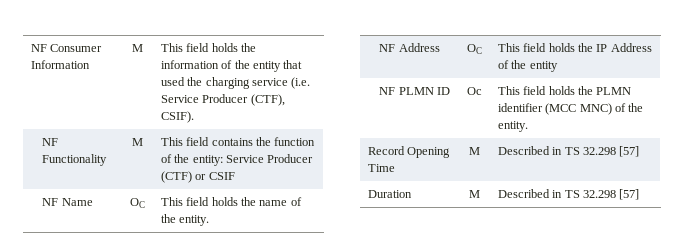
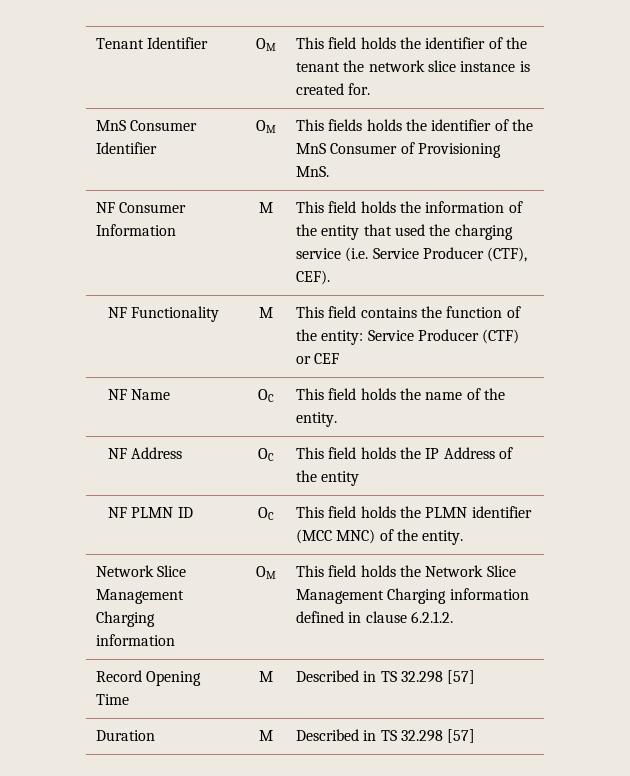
+ Tenant Identifier | OM | This field holds the identifier of the tenant the network slice instance is created for.
+ MnS Consumer Identifier | OM | This fields holds the identifier of the MnS Consumer of Provisioning MnS.
- NF Consumer Information | M | This field holds the information of the entity that used the charging service (i.e. Service Producer (CTF), CSIF).
+ NF Consumer Information | M | This field holds the information of the entity that used the charging service (i.e. Service Producer (CTF), CEF).
- NF Functionality | M | This field contains the function of the entity: Service Producer (CTF) or CSIF
+ NF Functionality | M | This field contains the function of the entity: Service Producer (CTF) or CEF
- NF PLMN ID | Oc | This field holds the PLMN identifier (MCC MNC) of the entity.
+ NF PLMN ID | OC | This field holds the PLMN identifier (MCC MNC) of the entity.
+ Network Slice Management Charging information | OM | This field holds the Network Slice Management Charging information defined in clause 6.2.1.2.

